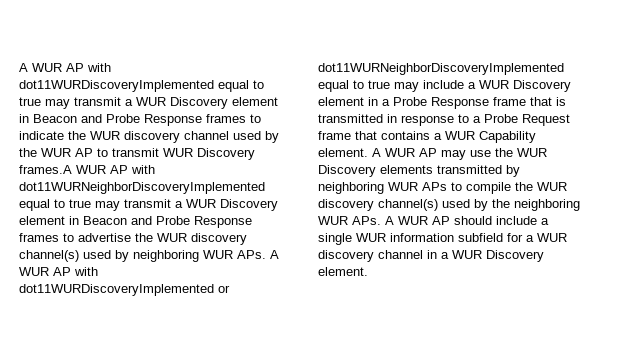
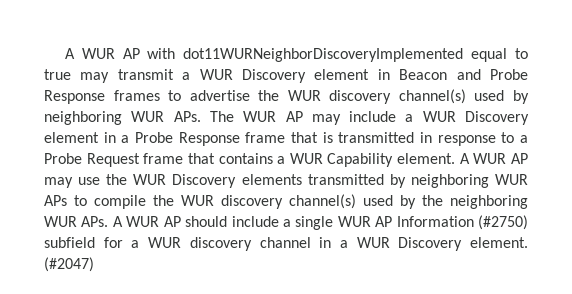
- A WUR AP with dot11WURDiscoveryImplemented equal to true may transmit a WUR Discovery element in Beacon and Probe Response frames to indicate the WUR discovery channel used by the WUR AP to transmit WUR Discovery frames.A WUR AP with dot11WURNeighborDiscoveryImplemented equal to true may transmit a WUR Discovery element in Beacon and Probe Response frames to advertise the WUR discovery channel(s) used by neighboring WUR APs. A WUR AP with dot11WURDiscoveryImplemented or dot11WURNeighborDiscoveryImplemented equal to true may include a WUR Discovery element in a Probe Response frame that is transmitted in response to a Probe Request frame that contains a WUR Capability element.
+ A WUR AP with dot11WURNeighborDiscoveryImplemented equal to true may transmit a WUR Discovery element in Beacon and Probe Response frames to advertise the WUR discovery channel(s) used by neighboring WUR APs. The WUR AP may include a WUR Discovery element in a Probe Response frame that is transmitted in response to a Probe Request frame that contains a WUR Capability element.
- A WUR AP may use the WUR Discovery elements transmitted by neighboring WUR APs to compile the WUR discovery channel(s) used by the neighboring WUR APs. A WUR AP should include a single WUR information subfield for a WUR discovery channel in a WUR Discovery element.
+ A WUR AP may use the WUR Discovery elements transmitted by neighboring WUR APs to compile the WUR discovery channel(s) used by the neighboring WUR APs. A WUR AP should include a single WUR AP Information (#2750) subfield for a WUR discovery channel in a WUR Discovery element.
+ (#2047)

